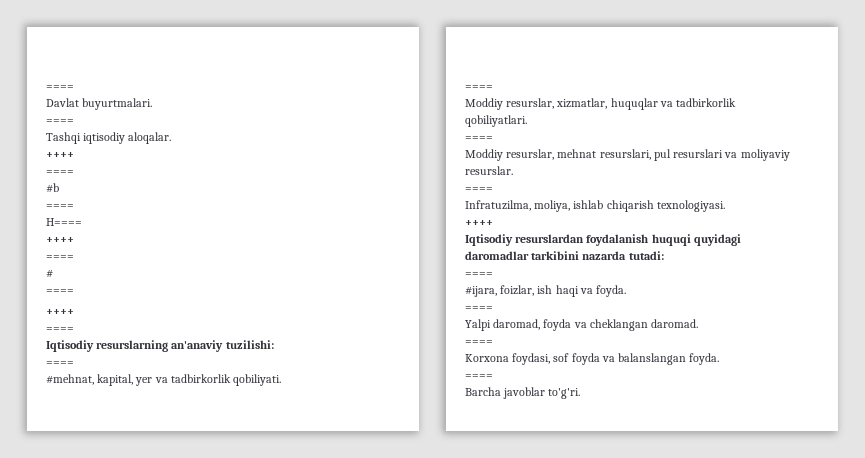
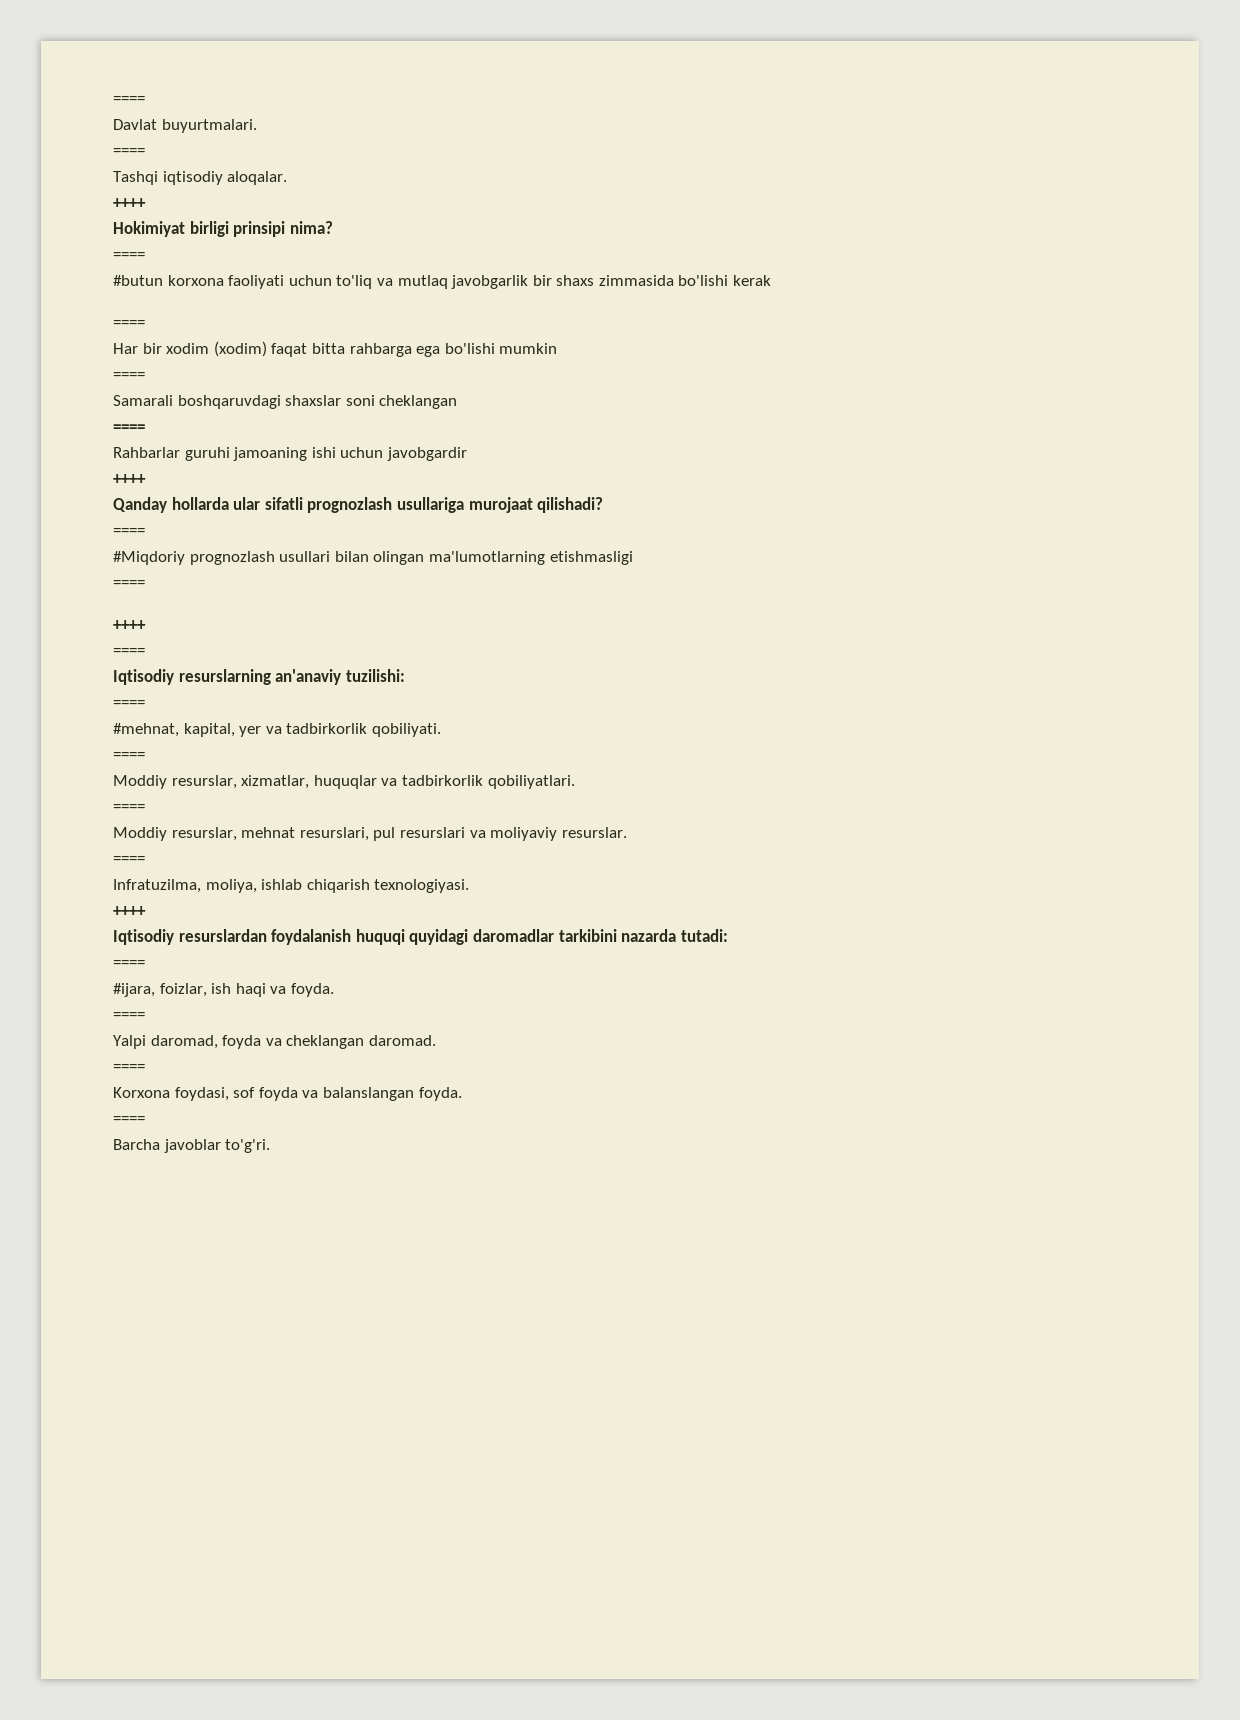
  Tashqi iqtisodiy aloqalar.
  ++++
+ Hokimiyat birligi prinsipi nima?
  ====
- #b
+ #butun korxona faoliyati uchun to'liq va mutlaq javobgarlik bir shaxs zimmasida bo'lishi kerak
  ====
- H====
+ Har bir xodim (xodim) faqat bitta rahbarga ega bo'lishi mumkin
+ ====
+ Samarali boshqaruvdagi shaxslar soni cheklangan
+ ====
+ Rahbarlar guruhi jamoaning ishi uchun javobgardir
  ++++
+ Qanday hollarda ular sifatli prognozlash usullariga murojaat qilishadi?
  ====
- #
+ #Miqdoriy prognozlash usullari bilan olingan ma'lumotlarning etishmasligi

